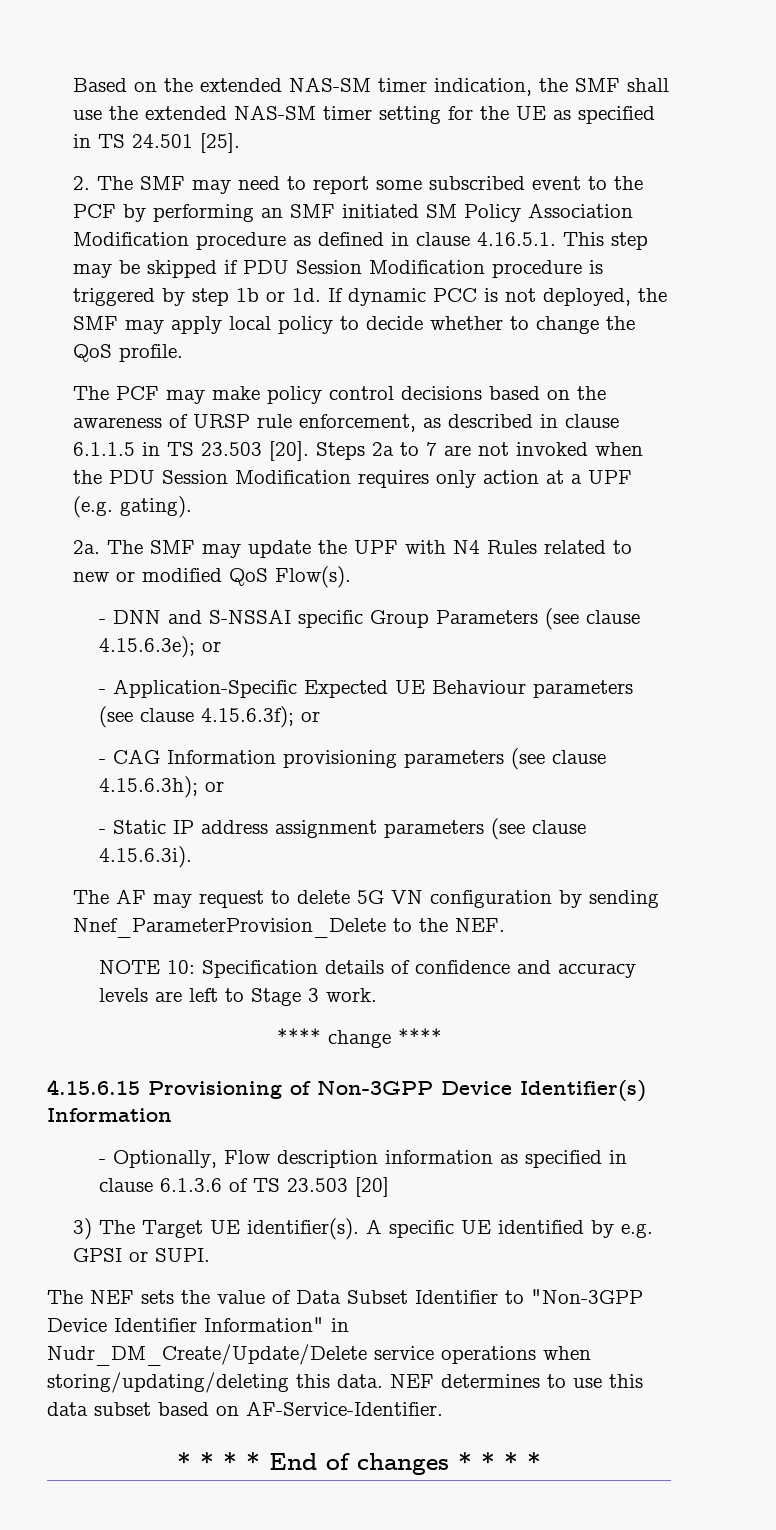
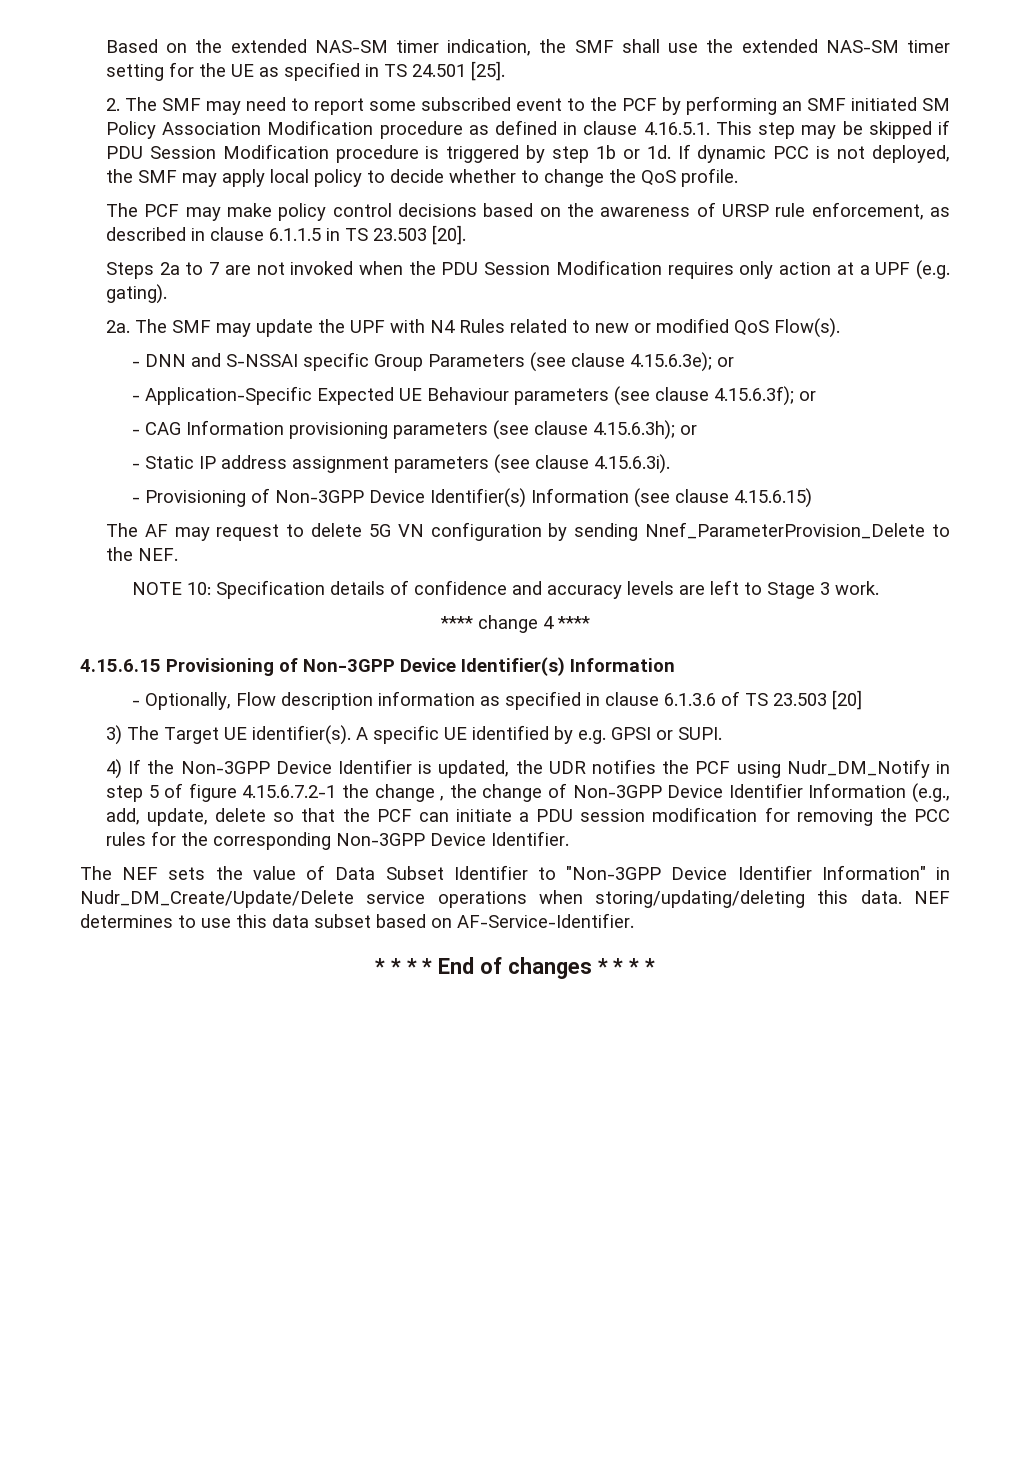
- The PCF may make policy control decisions based on the awareness of URSP rule enforcement, as described in clause 6.1.1.5 in TS 23.503 [20]. Steps 2a to 7 are not invoked when the PDU Session Modification requires only action at a UPF (e.g. gating).
+ The PCF may make policy control decisions based on the awareness of URSP rule enforcement, as described in clause 6.1.1.5 in TS 23.503 [20].
+ Steps 2a to 7 are not invoked when the PDU Session Modification requires only action at a UPF (e.g. gating).
+ - Provisioning of Non-3GPP Device Identifier(s) Information (see clause 4.15.6.15)
- **** change ****
+ **** change 4 ****
+ 4) If the Non-3GPP Device Identifier is updated, the UDR notifies the PCF using Nudr_DM_Notify in step 5 of figure 4.15.6.7.2-1 the change , the change of Non-3GPP Device Identifier Information (e.g., add, update, delete so that the PCF can initiate a PDU session modification for removing the PCC rules for the corresponding Non-3GPP Device Identifier.

